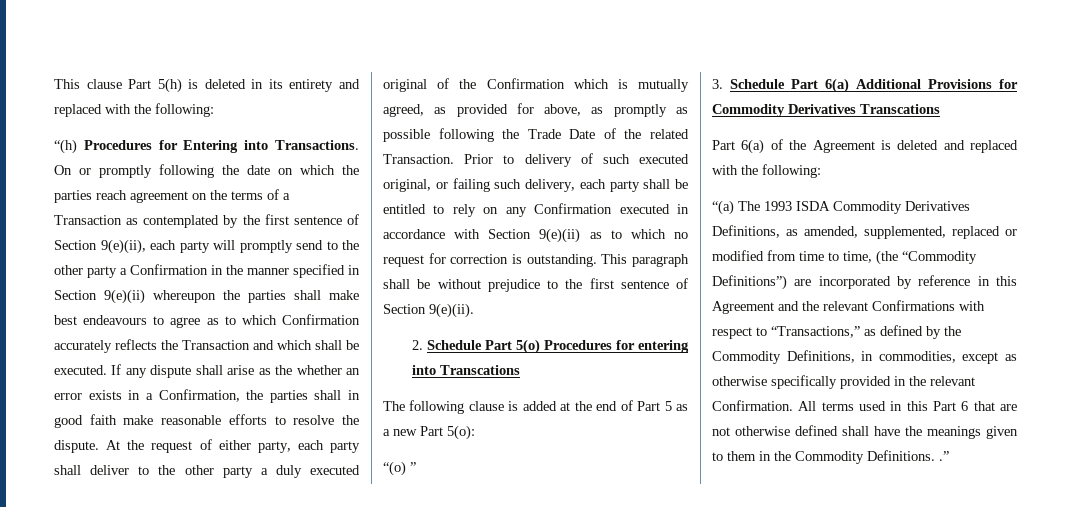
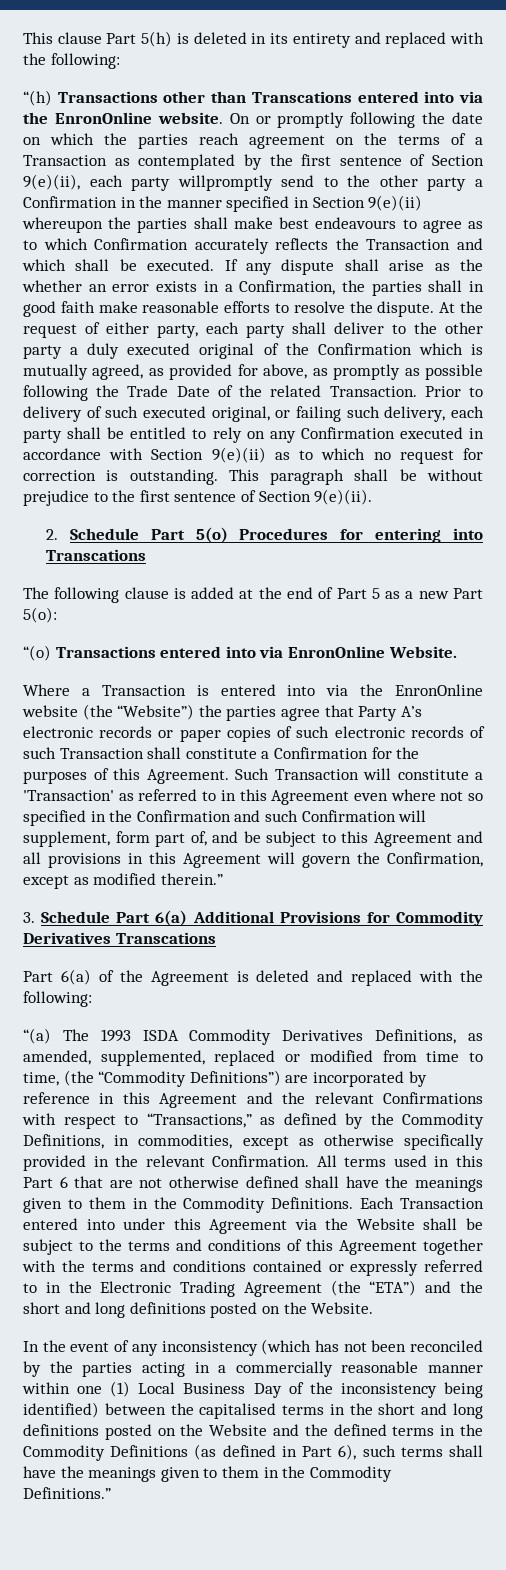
- “(h) Procedures for Entering into Transactions.
+ “(h) Transactions other than Transcations entered into via the EnronOnline website.
- On or promptly following the date on which the parties reach agreement on the terms of a Transaction as contemplated by the first sentence of Section 9(e)(ii), each party will promptly send to the other party a Confirmation in the manner specified in Section 9(e)(ii) whereupon the parties shall make best endeavours to agree as to which Confirmation accurately reflects the Transaction and which shall be executed.
+ On or promptly following the date on which the parties reach agreement on the terms of a Transaction as contemplated by the first sentence of Section 9(e)(ii), each party willpromptly send to the other party a Confirmation in the manner specified in Section 9(e)(ii) whereupon the parties shall make best endeavours to agree as to which Confirmation accurately reflects the Transaction and which shall be executed.
- “(o) ”
+ “(o) Transactions entered into via EnronOnline Website.
+ Where a Transaction is entered into via the EnronOnline website (the “Website”) the parties agree that Party A’s electronic records or paper copies of such electronic records of such Transaction shall constitute a Confirmation for the purposes of this Agreement. Such Transaction will constitute a 'Transaction' as referred to in this Agreement even where not so specified in the Confirmation and such Confirmation will supplement, form part of, and be subject to this Agreement and all provisions in this Agreement will govern the Confirmation, except as modified therein.”
- All terms used in this Part 6 that are not otherwise defined shall have the meanings given to them in the Commodity Definitions. .”
+ All terms used in this Part 6 that are not otherwise defined shall have the meanings given to them in the Commodity Definitions. Each Transaction entered into under this Agreement via the Website shall be subject to the terms and conditions of this Agreement together with the terms and conditions contained or expressly referred to in the Electronic Trading Agreement (the “ETA”) and the short and long definitions posted on the Website.
+ In the event of any inconsistency (which has not been reconciled by the parties acting in a commercially reasonable manner within one (1) Local Business Day of the inconsistency being identified) between the capitalised terms in the short and long definitions posted on the Website and the defined terms in the Commodity Definitions (as defined in Part 6), such terms shall have the meanings given to them in the Commodity Definitions.”

